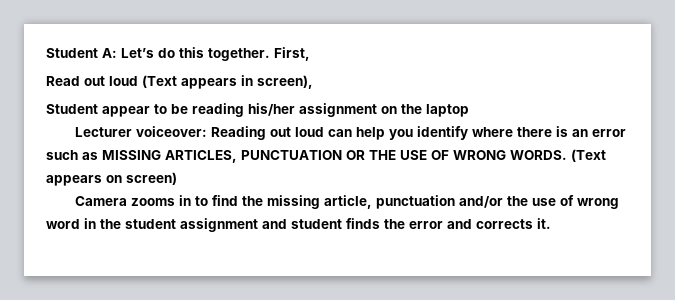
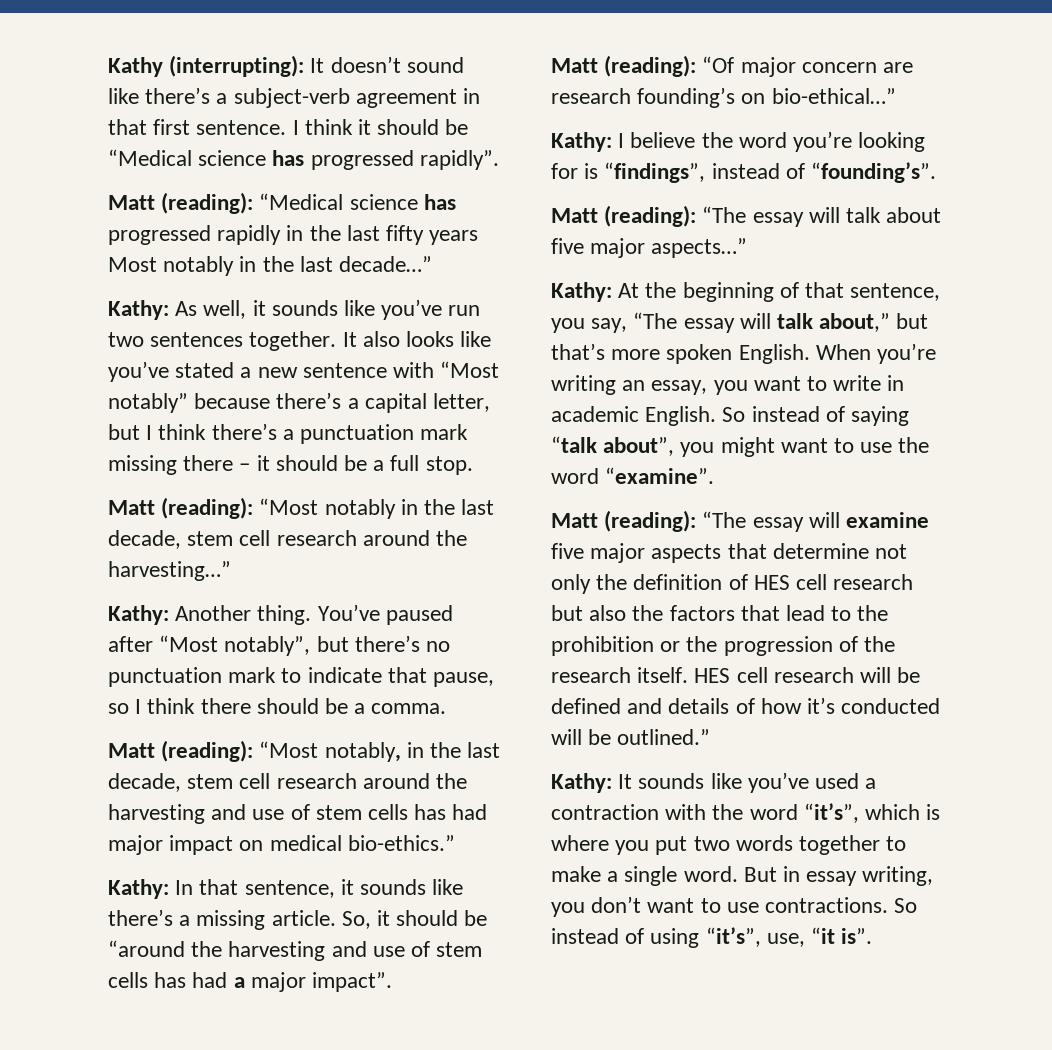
- Student A: Let’s do this together. First,
- Read out loud (Text appears in screen),
- Student appear to be reading his/her assignment on the laptop
- Lecturer voiceover: Reading out loud can help you identify where there is an error such as MISSING ARTICLES, PUNCTUATION OR THE USE OF WRONG WORDS. (Text appears on screen)
- Camera zooms in to find the missing article, punctuation and/or the use of wrong word in the student assignment and student finds the error and corrects it.
+ Kathy (interrupting): It doesn’t sound like there’s a subject-verb agreement in that first sentence. I think it should be “Medical science has progressed rapidly”.
+ Matt (reading): “Medical science has progressed rapidly in the last fifty years Most notably in the last decade…”
+ Kathy: As well, it sounds like you’ve run two sentences together. It also looks like you’ve stated a new sentence with “Most notably” because there’s a capital letter, but I think there’s a punctuation mark missing there – it should be a full stop.
+ Matt (reading): “Most notably in the last decade, stem cell research around the harvesting…”
+ Kathy: Another thing. You’ve paused after “Most notably”, but there’s no punctuation mark to indicate that pause, so I think there should be a comma.
+ Matt (reading): “Most notably, in the last decade, stem cell research around the harvesting and use of stem cells has had major impact on medical bio-ethics.”
+ Kathy: In that sentence, it sounds like there’s a missing article. So, it should be “around the harvesting and use of stem cells has had a major impact”.
+ Matt (reading): “Of major concern are research founding’s on bio-ethical…”
+ Kathy: I believe the word you’re looking for is “findings”, instead of “founding’s”.
+ Matt (reading): “The essay will talk about five major aspects…”
+ Kathy: At the beginning of that sentence, you say, “The essay will talk about,” but that’s more spoken English. When you’re writing an essay, you want to write in academic English. So instead of saying “talk about”, you might want to use the word “examine”.
+ Matt (reading): “The essay will examine five major aspects that determine not only the definition of HES cell research but also the factors that lead to the prohibition or the progression of the research itself. HES cell research will be defined and details of how it’s conducted will be outlined.”
+ Kathy: It sounds like you’ve used a contraction with the word “it’s”, which is where you put two words together to make a single word. But in essay writing, you don’t want to use contractions. So instead of using “it’s”, use, “it is”.

